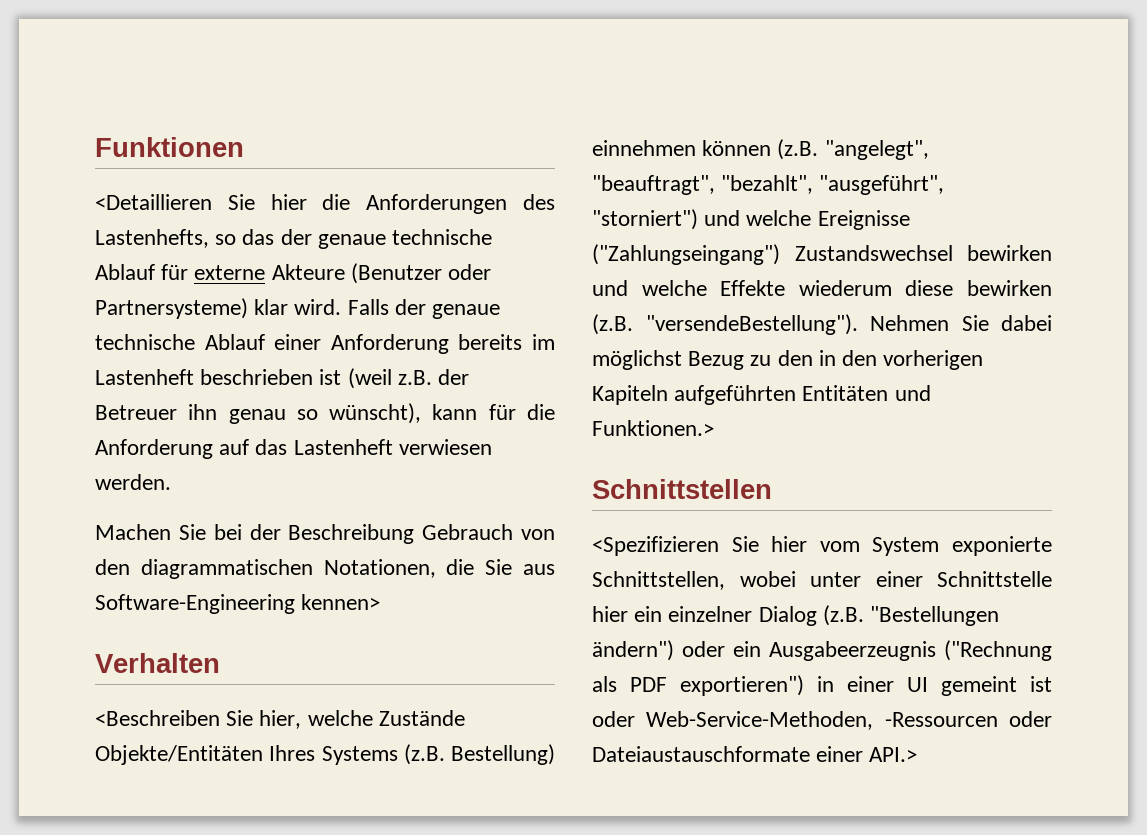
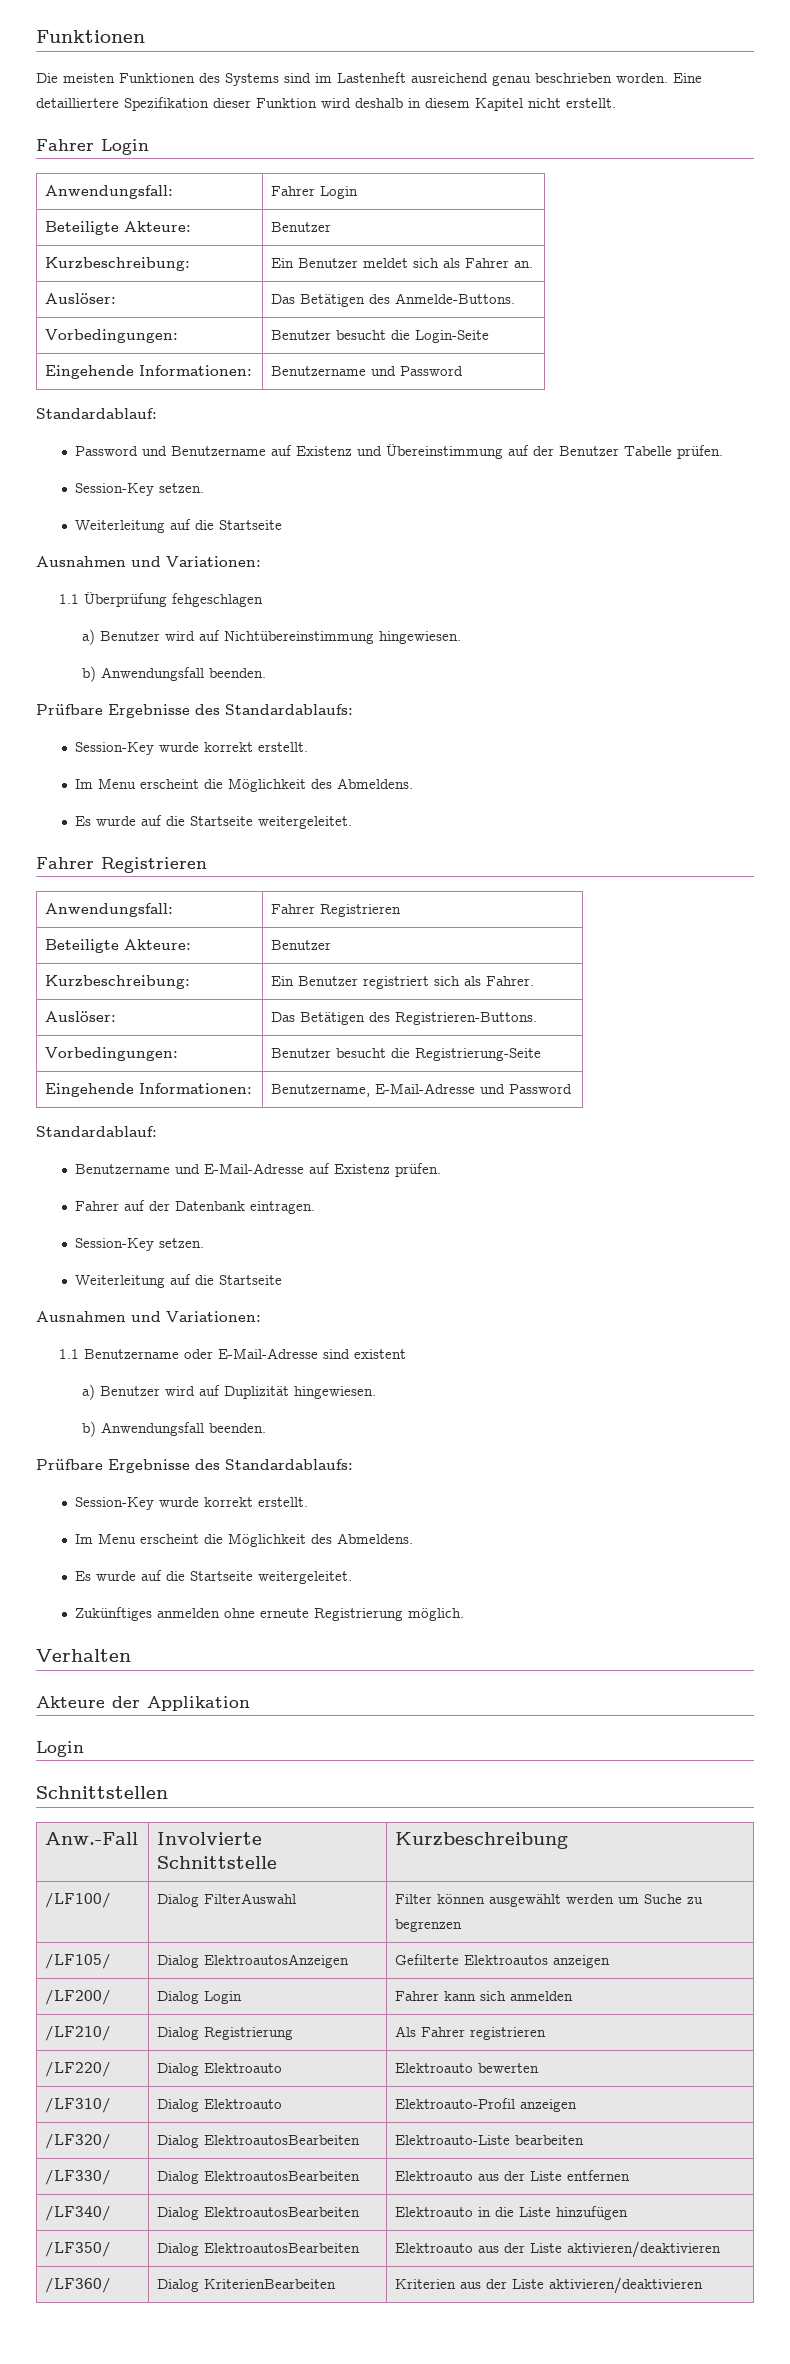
- <Detaillieren Sie hier die Anforderungen des Lastenhefts, so das der genaue technische Ablauf für externe Akteure (Benutzer oder Partnersysteme) klar wird. Falls der genaue technische Ablauf einer Anforderung bereits im Lastenheft beschrieben ist (weil z.B. der Betreuer ihn genau so wünscht), kann für die Anforderung auf das Lastenheft verwiesen werden.
- Machen Sie bei der Beschreibung Gebrauch von den diagrammatischen Notationen, die Sie aus Software-Engineering kennen>
+ Die meisten Funktionen des Systems sind im Lastenheft ausreichend genau beschrieben worden. Eine detailliertere Spezifikation dieser Funktion wird deshalb in diesem Kapitel nicht erstellt.
+ Fahrer Login
+ Anwendungsfall: | Fahrer Login
+ Beteiligte Akteure: | Benutzer
+ Kurzbeschreibung: | Ein Benutzer meldet sich als Fahrer an.
+ Auslöser: | Das Betätigen des Anmelde-Buttons.
+ Vorbedingungen: | Benutzer besucht die Login-Seite
+ Eingehende Informationen: | Benutzername und Password
+ Standardablauf:
+ Password und Benutzername auf Existenz und Übereinstimmung auf der Benutzer Tabelle prüfen.
+ Session-Key setzen.
+ Weiterleitung auf die Startseite
+ Ausnahmen und Variationen:
+ 1.1 Überprüfung fehgeschlagen
+ a) Benutzer wird auf Nichtübereinstimmung hingewiesen.
+ b) Anwendungsfall beenden.
+ Prüfbare Ergebnisse des Standardablaufs:
+ Session-Key wurde korrekt erstellt.
+ Im Menu erscheint die Möglichkeit des Abmeldens.
+ Es wurde auf die Startseite weitergeleitet.
+ Fahrer Registrieren
+ Anwendungsfall: | Fahrer Registrieren
+ Beteiligte Akteure: | Benutzer
+ Kurzbeschreibung: | Ein Benutzer registriert sich als Fahrer.
+ Auslöser: | Das Betätigen des Registrieren-Buttons.
+ Vorbedingungen: | Benutzer besucht die Registrierung-Seite
+ Eingehende Informationen: | Benutzername, E-Mail-Adresse und Password
+ Standardablauf:
+ Benutzername und E-Mail-Adresse auf Existenz prüfen.
+ Fahrer auf der Datenbank eintragen.
+ Session-Key setzen.
+ Weiterleitung auf die Startseite
+ Ausnahmen und Variationen:
+ 1.1 Benutzername oder E-Mail-Adresse sind existent
+ a) Benutzer wird auf Duplizität hingewiesen.
+ b) Anwendungsfall beenden.
+ Prüfbare Ergebnisse des Standardablaufs:
+ Session-Key wurde korrekt erstellt.
+ Im Menu erscheint die Möglichkeit des Abmeldens.
+ Es wurde auf die Startseite weitergeleitet.
+ Zukünftiges anmelden ohne erneute Registrierung möglich.
  Verhalten
- <Beschreiben Sie hier, welche Zustände Objekte/Entitäten Ihres Systems (z.B. Bestellung) einnehmen können (z.B. "angelegt", "beauftragt", "bezahlt", "ausgeführt", "storniert") und welche Ereignisse ("Zahlungseingang") Zustandswechsel bewirken und welche Effekte wiederum diese bewirken (z.B. "versendeBestellung"). Nehmen Sie dabei möglichst Bezug zu den in den vorherigen Kapiteln aufgeführten Entitäten und Funktionen.>
+ Akteure der Applikation
+ Login
  Schnittstellen
- <Spezifizieren Sie hier vom System exponierte Schnittstellen, wobei unter einer Schnittstelle hier ein einzelner Dialog (z.B. "Bestellungen ändern") oder ein Ausgabeerzeugnis ("Rechnung als PDF exportieren") in einer UI gemeint ist oder Web-Service-Methoden, -Ressourcen oder Dateiaustauschformate einer API.>
+ Anw.-Fall | Involvierte Schnittstelle | Kurzbeschreibung
+ /LF100/ | Dialog FilterAuswahl | Filter können ausgewählt werden um Suche zu begrenzen
+ /LF105/ | Dialog ElektroautosAnzeigen | Gefilterte Elektroautos anzeigen
+ /LF200/ | Dialog Login | Fahrer kann sich anmelden
+ /LF210/ | Dialog Registrierung | Als Fahrer registrieren
+ /LF220/ | Dialog Elektroauto | Elektroauto bewerten
+ /LF310/ | Dialog Elektroauto | Elektroauto-Profil anzeigen
+ /LF320/ | Dialog ElektroautosBearbeiten | Elektroauto-Liste bearbeiten
+ /LF330/ | Dialog ElektroautosBearbeiten | Elektroauto aus der Liste entfernen
+ /LF340/ | Dialog ElektroautosBearbeiten | Elektroauto in die Liste hinzufügen
+ /LF350/ | Dialog ElektroautosBearbeiten | Elektroauto aus der Liste aktivieren/deaktivieren
+ /LF360/ | Dialog KriterienBearbeiten | Kriterien aus der Liste aktivieren/deaktivieren

